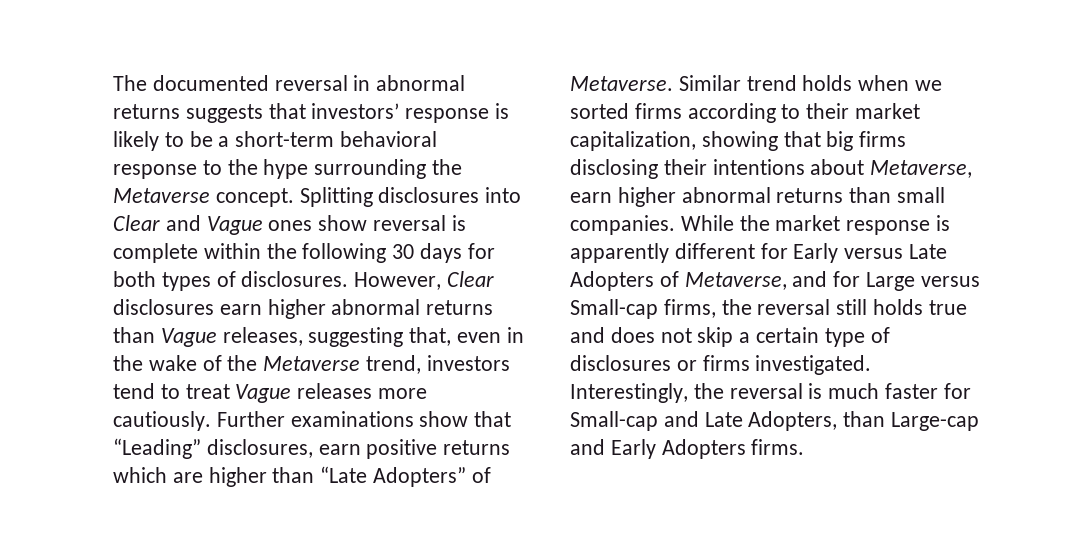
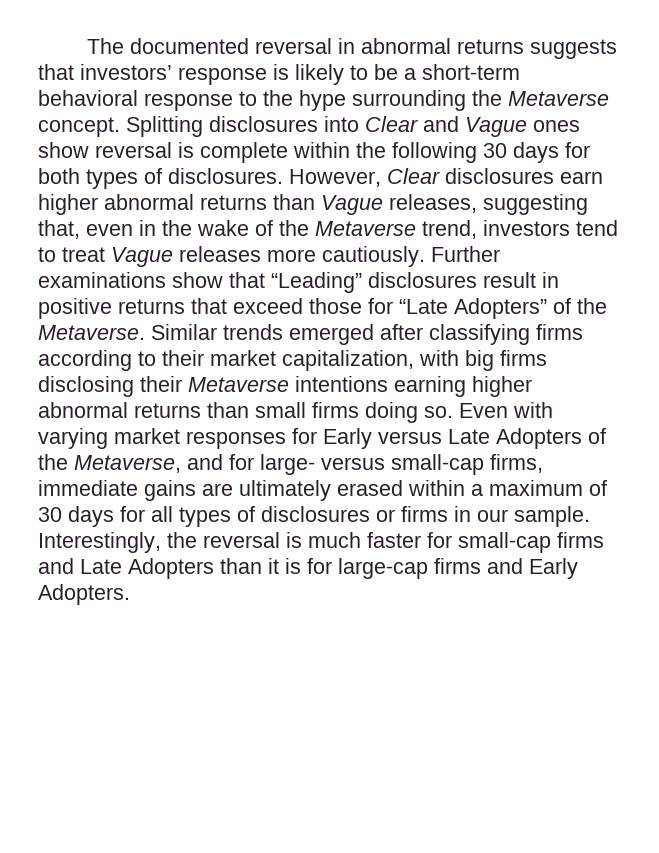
- Further examinations show that “Leading” disclosures, earn positive returns which are higher than “Late Adopters” of Metaverse.
+ Further examinations show that “Leading” disclosures result in positive returns that exceed those for “Late Adopters” of the Metaverse.
- Similar trend holds when we sorted firms according to their market capitalization, showing that big firms disclosing their intentions about Metaverse, earn higher abnormal returns than small companies. While the market response is apparently different for Early versus Late Adopters of Metaverse, and for Large versus Small-cap firms, the reversal still holds true and does not skip a certain type of disclosures or firms investigated.
+ Similar trends emerged after classifying firms according to their market capitalization, with big firms disclosing their Metaverse intentions earning higher abnormal returns than small firms doing so. Even with varying market responses for Early versus Late Adopters of the Metaverse, and for large- versus small-cap firms, immediate gains are ultimately erased within a maximum of 30 days for all types of disclosures or firms in our sample.
- Interestingly, the reversal is much faster for Small-cap and Late Adopters, than Large-cap and Early Adopters firms.
+ Interestingly, the reversal is much faster for small-cap firms and Late Adopters than it is for large-cap firms and Early Adopters.

